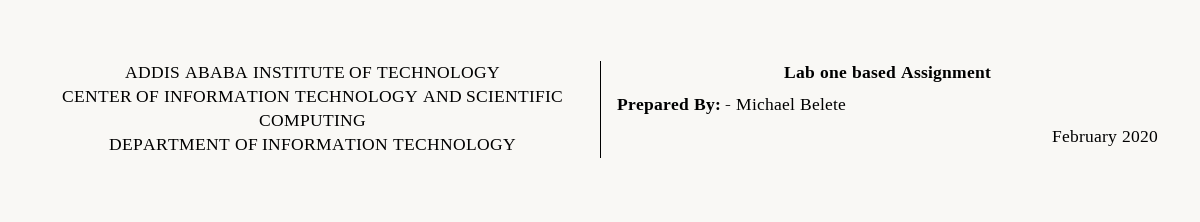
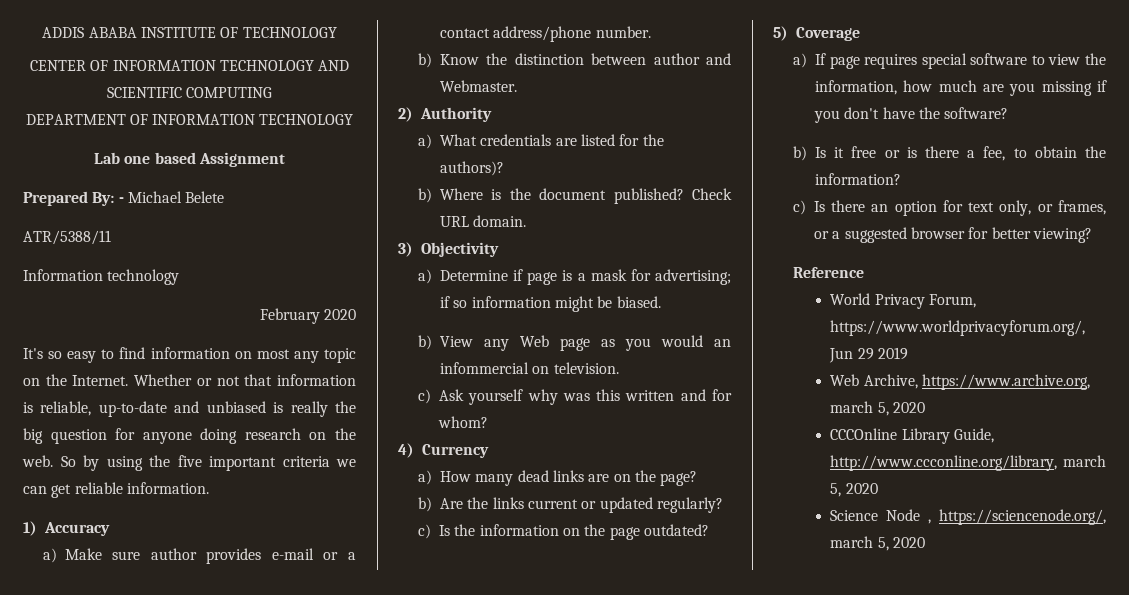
+ ATR/5388/11
+ Information technology
+ It's so easy to find information on most any topic on the Internet. Whether or not that information is reliable, up-to-date and unbiased is really the big question for anyone doing research on the web. So by using the five important criteria we can get reliable information.
+ 1) Accuracy
+ a) Make sure author provides e-mail or a contact address/phone number.
+ b) Know the distinction between author and Webmaster.
+ 2) Authority
+ a) What credentials are listed for the authors)?
+ b) Where is the document published? Check URL domain.
+ 3) Objectivity
+ a) Determine if page is a mask for advertising; if so information might be biased.
+ b) View any Web page as you would an infommercial on television.
+ c) Ask yourself why was this written and for whom?
+ 4) Currency
+ a) How many dead links are on the page?
+ b) Are the links current or updated regularly?
+ c) Is the information on the page outdated?
+ 5) Coverage
+ a) If page requires special software to view the information, how much are you missing if you don't have the software?
+ b) Is it free or is there a fee, to obtain the information?
+ c) Is there an option for text only, or frames, or a suggested browser for better viewing?
+ Reference
+ World Privacy Forum, https://www.worldprivacyforum.org/, Jun 29 2019
+ Web Archive, https://www.archive.org, march 5, 2020
+ CCCOnline Library Guide, http://www.ccconline.org/library, march 5, 2020
+ Science Node , https://sciencenode.org/, march 5, 2020

